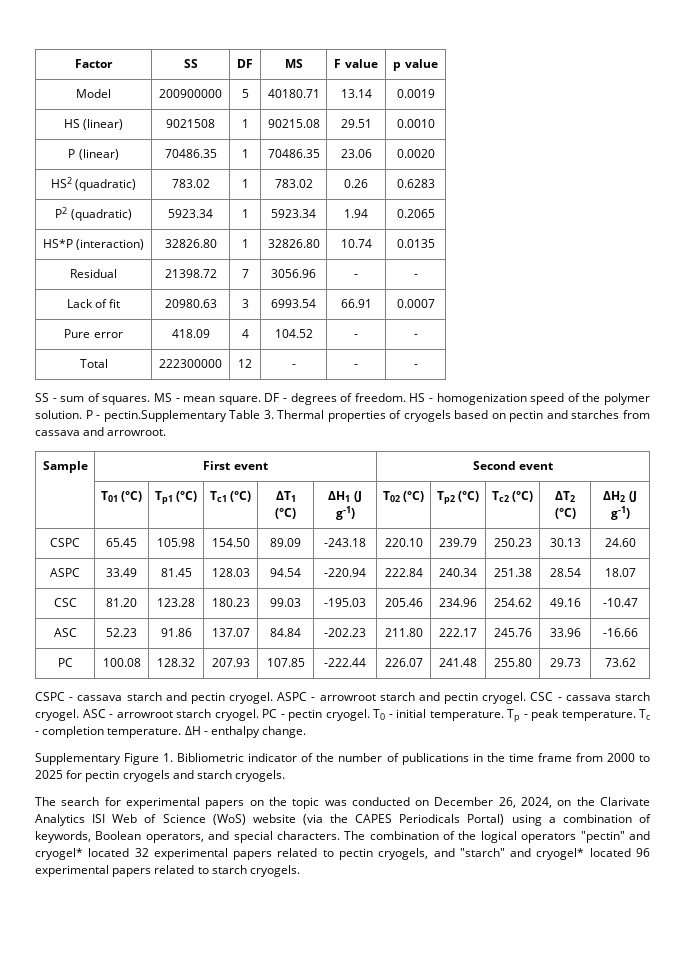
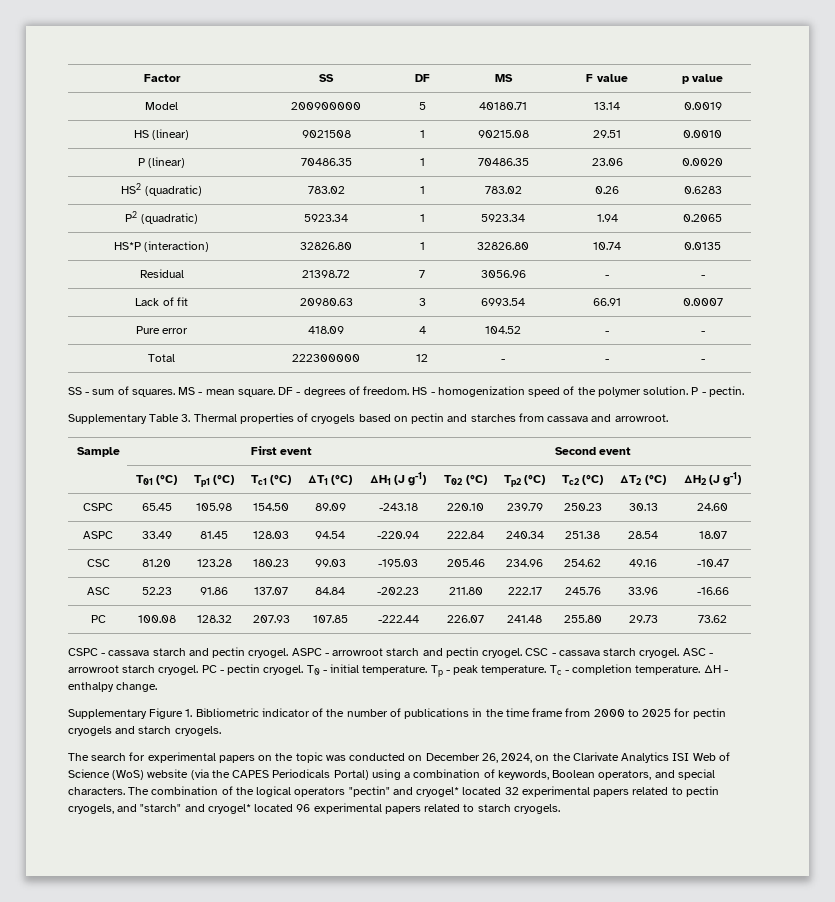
- P - pectin.Supplementary Table 3. Thermal properties of cryogels based on pectin and starches from cassava and arrowroot.
+ P - pectin.
+ Supplementary Table 3. Thermal properties of cryogels based on pectin and starches from cassava and arrowroot.

